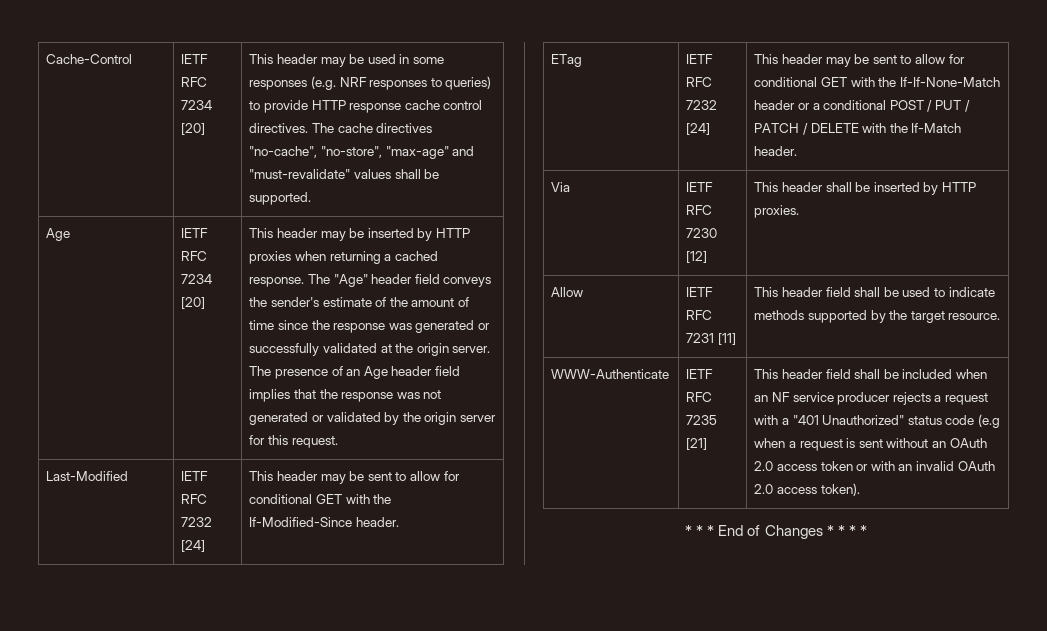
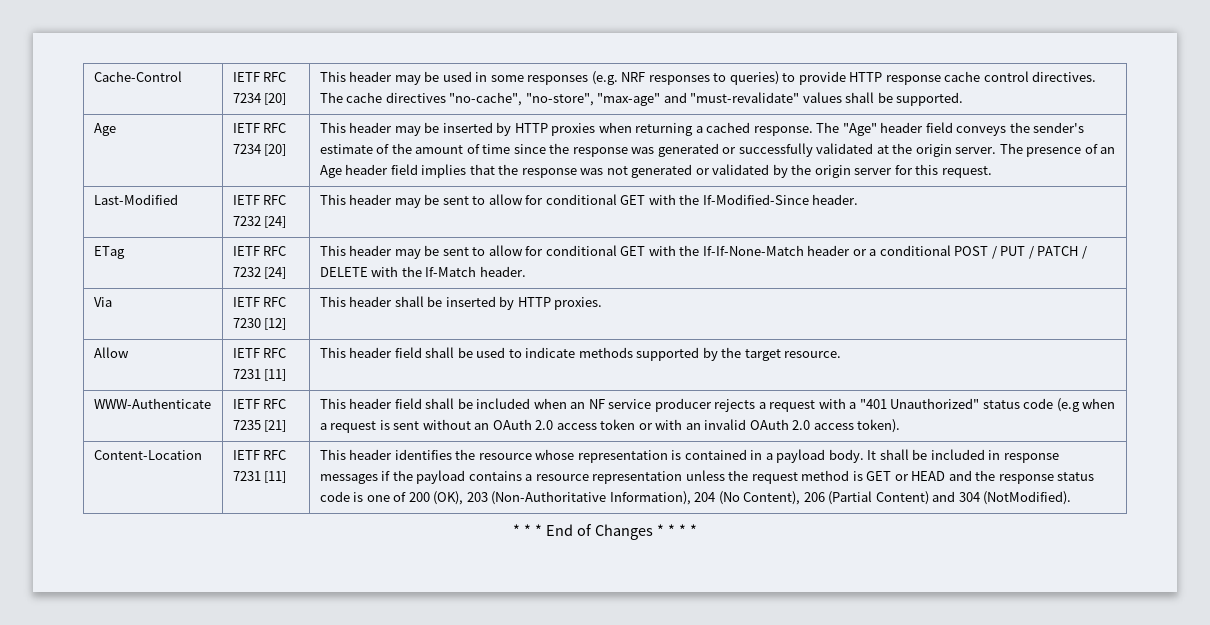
+ Content-Location | IETF RFC 7231 [11] | This header identifies the resource whose representation is contained in a payload body. It shall be included in response messages if the payload contains a resource representation unless the request method is GET or HEAD and the response status code is one of 200 (OK), 203 (Non-Authoritative Information), 204 (No Content), 206 (Partial Content) and 304 (NotModified).

